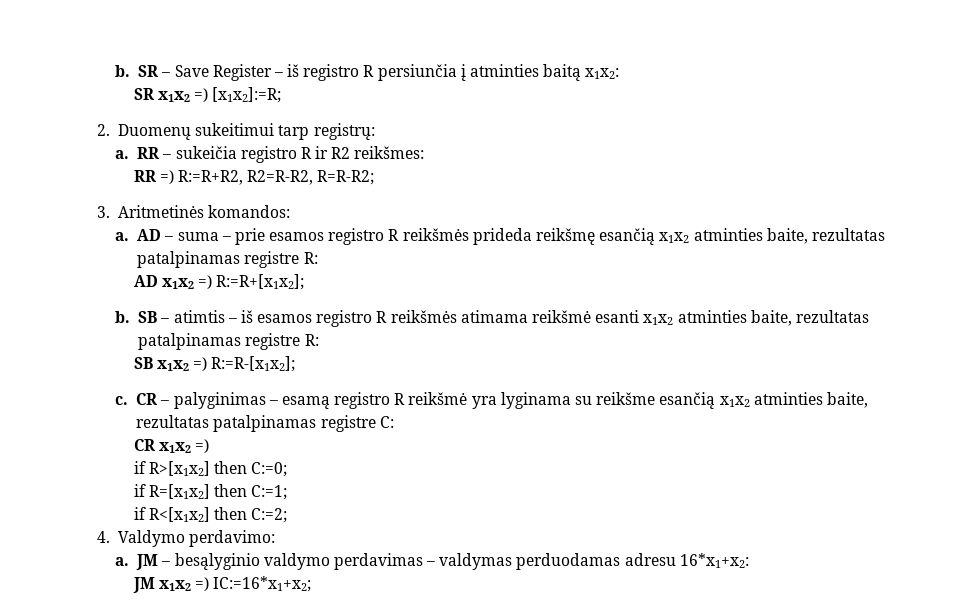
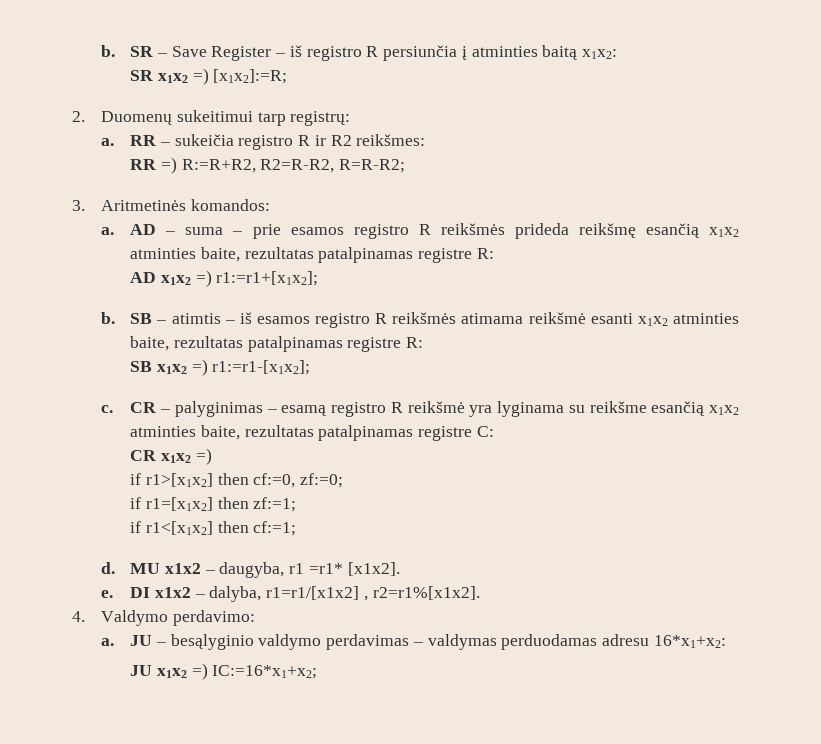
- AD x1x2 =) R:=R+[x1x2];
+ AD x1x2 =) r1:=r1+[x1x2];
- SB x1x2 =) R:=R-[x1x2];
+ SB x1x2 =) r1:=r1-[x1x2];
- if R>[x1x2] then C:=0;
- if R=[x1x2] then C:=1;
- if R<[x1x2] then C:=2;
+ if r1>[x1x2] then cf:=0, zf:=0;
+ if r1=[x1x2] then zf:=1;
+ if r1<[x1x2] then cf:=1;
+ d. MU x1x2 – daugyba, r1 =r1* [x1x2].
+ e. DI x1x2 – dalyba, r1=r1/[x1x2] , r2=r1%[x1x2].
- JM – besąlyginio valdymo perdavimas – valdymas perduodamas adresu 16*x1+x2:
+ JU – besąlyginio valdymo perdavimas – valdymas perduodamas adresu 16*x1+x2:
- JM x1x2 =) IC:=16*x1+x2;
+ JU x1x2 =) IC:=16*x1+x2;

